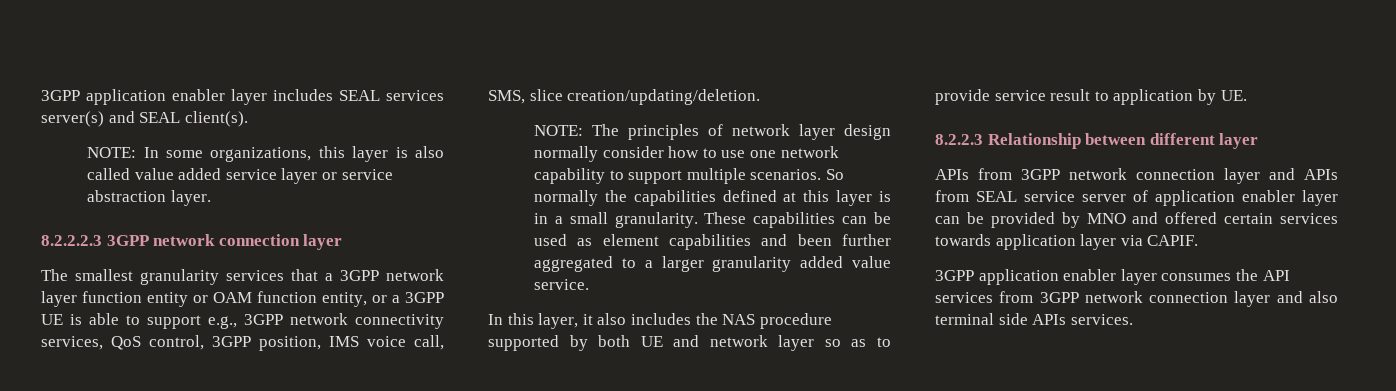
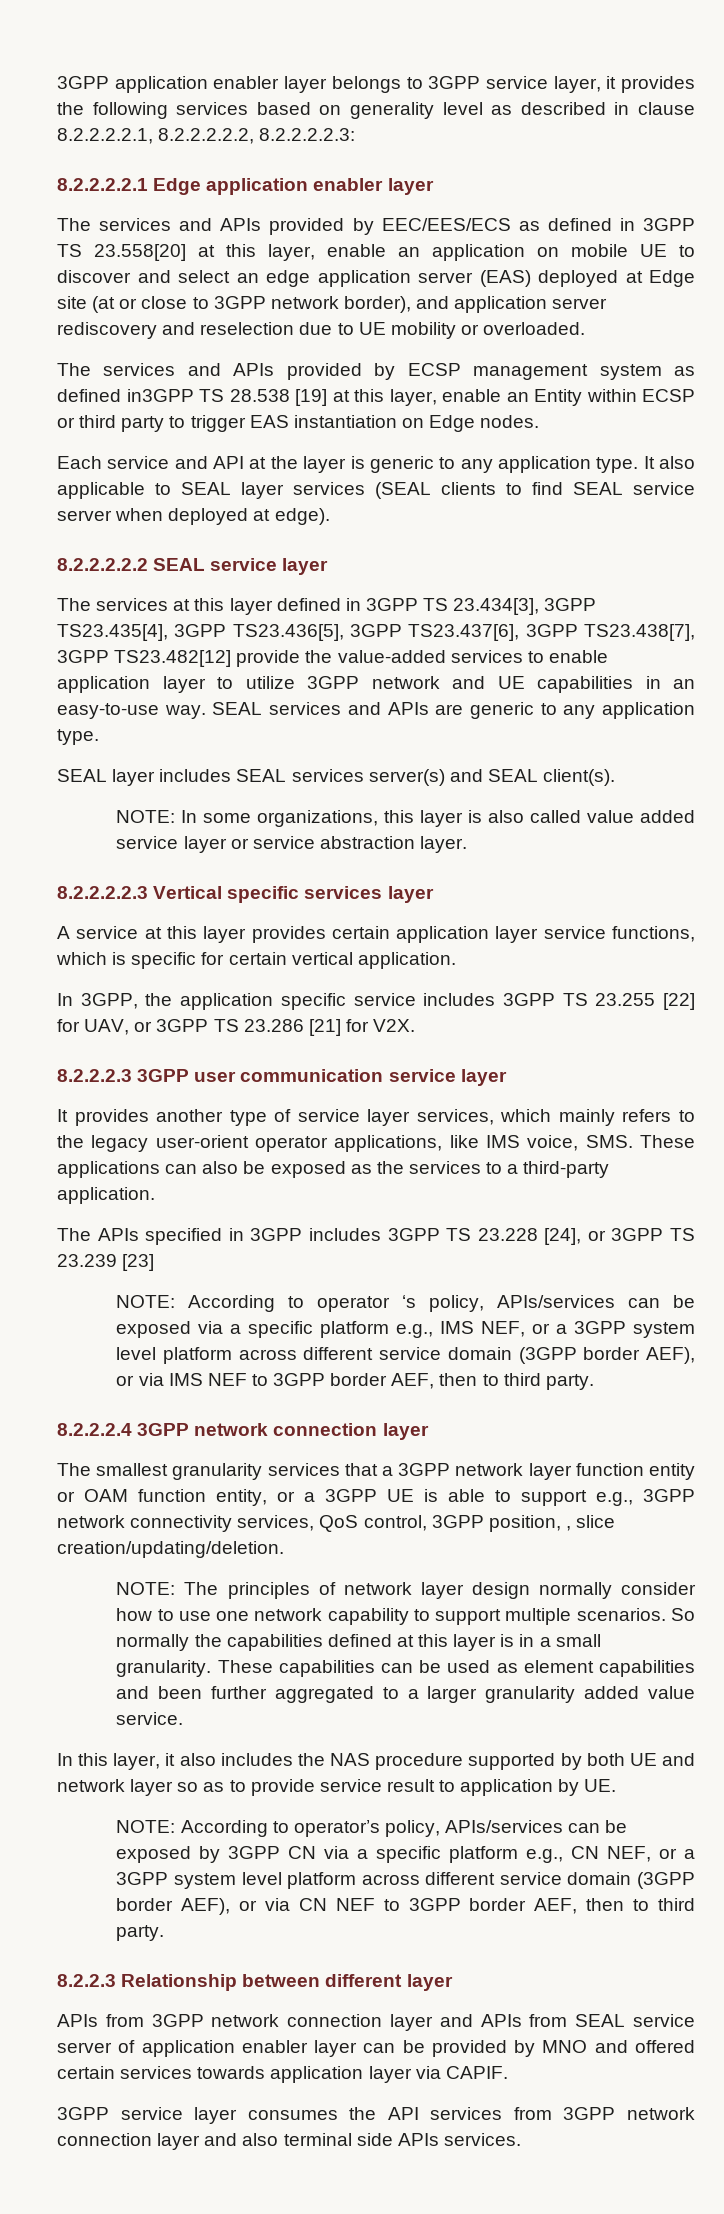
- 3GPP application enabler layer includes SEAL services server(s) and SEAL client(s).
+ 3GPP application enabler layer belongs to 3GPP service layer, it provides the following services based on generality level as described in clause 8.2.2.2.2.1, 8.2.2.2.2.2, 8.2.2.2.2.3:
+ 8.2.2.2.2.1 Edge application enabler layer
+ The services and APIs provided by EEC/EES/ECS as defined in 3GPP TS 23.558[20] at this layer, enable an application on mobile UE to discover and select an edge application server (EAS) deployed at Edge site (at or close to 3GPP network border), and application server rediscovery and reselection due to UE mobility or overloaded.
+ The services and APIs provided by ECSP management system as defined in3GPP TS 28.538 [19] at this layer, enable an Entity within ECSP or third party to trigger EAS instantiation on Edge nodes.
+ Each service and API at the layer is generic to any application type. It also applicable to SEAL layer services (SEAL clients to find SEAL service server when deployed at edge).
+ 8.2.2.2.2.2 SEAL service layer
+ The services at this layer defined in 3GPP TS 23.434[3], 3GPP TS23.435[4], 3GPP TS23.436[5], 3GPP TS23.437[6], 3GPP TS23.438[7], 3GPP TS23.482[12] provide the value-added services to enable application layer to utilize 3GPP network and UE capabilities in an easy-to-use way. SEAL services and APIs are generic to any application type.
+ SEAL layer includes SEAL services server(s) and SEAL client(s).
- 8.2.2.2.3 3GPP network connection layer
+ 8.2.2.2.2.3 Vertical specific services layer
+ A service at this layer provides certain application layer service functions, which is specific for certain vertical application.
+ In 3GPP, the application specific service includes 3GPP TS 23.255 [22] for UAV, or 3GPP TS 23.286 [21] for V2X.
+ 8.2.2.2.3 3GPP user communication service layer
+ It provides another type of service layer services, which mainly refers to the legacy user-orient operator applications, like IMS voice, SMS. These applications can also be exposed as the services to a third-party application.
+ The APIs specified in 3GPP includes 3GPP TS 23.228 [24], or 3GPP TS 23.239 [23]
+ NOTE: According to operator ‘s policy, APIs/services can be exposed via a specific platform e.g., IMS NEF, or a 3GPP system level platform across different service domain (3GPP border AEF), or via IMS NEF to 3GPP border AEF, then to third party.
+ 8.2.2.2.4 3GPP network connection layer
- The smallest granularity services that a 3GPP network layer function entity or OAM function entity, or a 3GPP UE is able to support e.g., 3GPP network connectivity services, QoS control, 3GPP position, IMS voice call, SMS, slice creation/updating/deletion.
+ The smallest granularity services that a 3GPP network layer function entity or OAM function entity, or a 3GPP UE is able to support e.g., 3GPP network connectivity services, QoS control, 3GPP position, , slice creation/updating/deletion.
+ NOTE: According to operator’s policy, APIs/services can be exposed by 3GPP CN via a specific platform e.g., CN NEF, or a 3GPP system level platform across different service domain (3GPP border AEF), or via CN NEF to 3GPP border AEF, then to third party.
- 3GPP application enabler layer consumes the API services from 3GPP network connection layer and also terminal side APIs services.
+ 3GPP service layer consumes the API services from 3GPP network connection layer and also terminal side APIs services.

